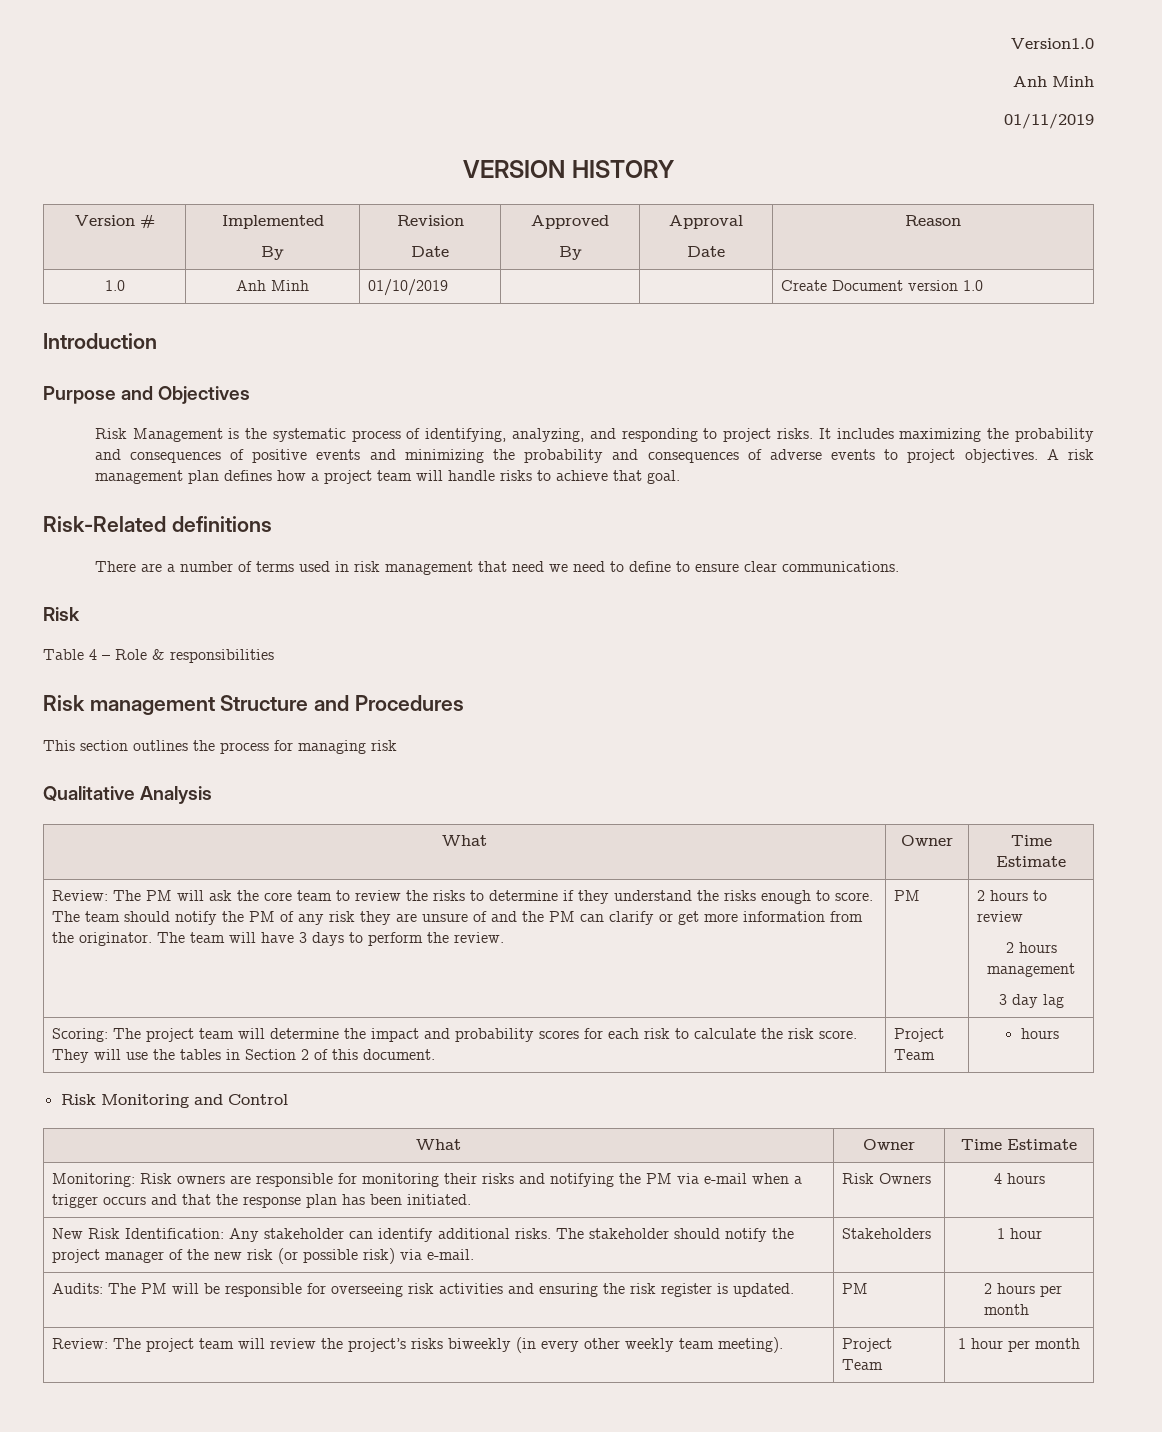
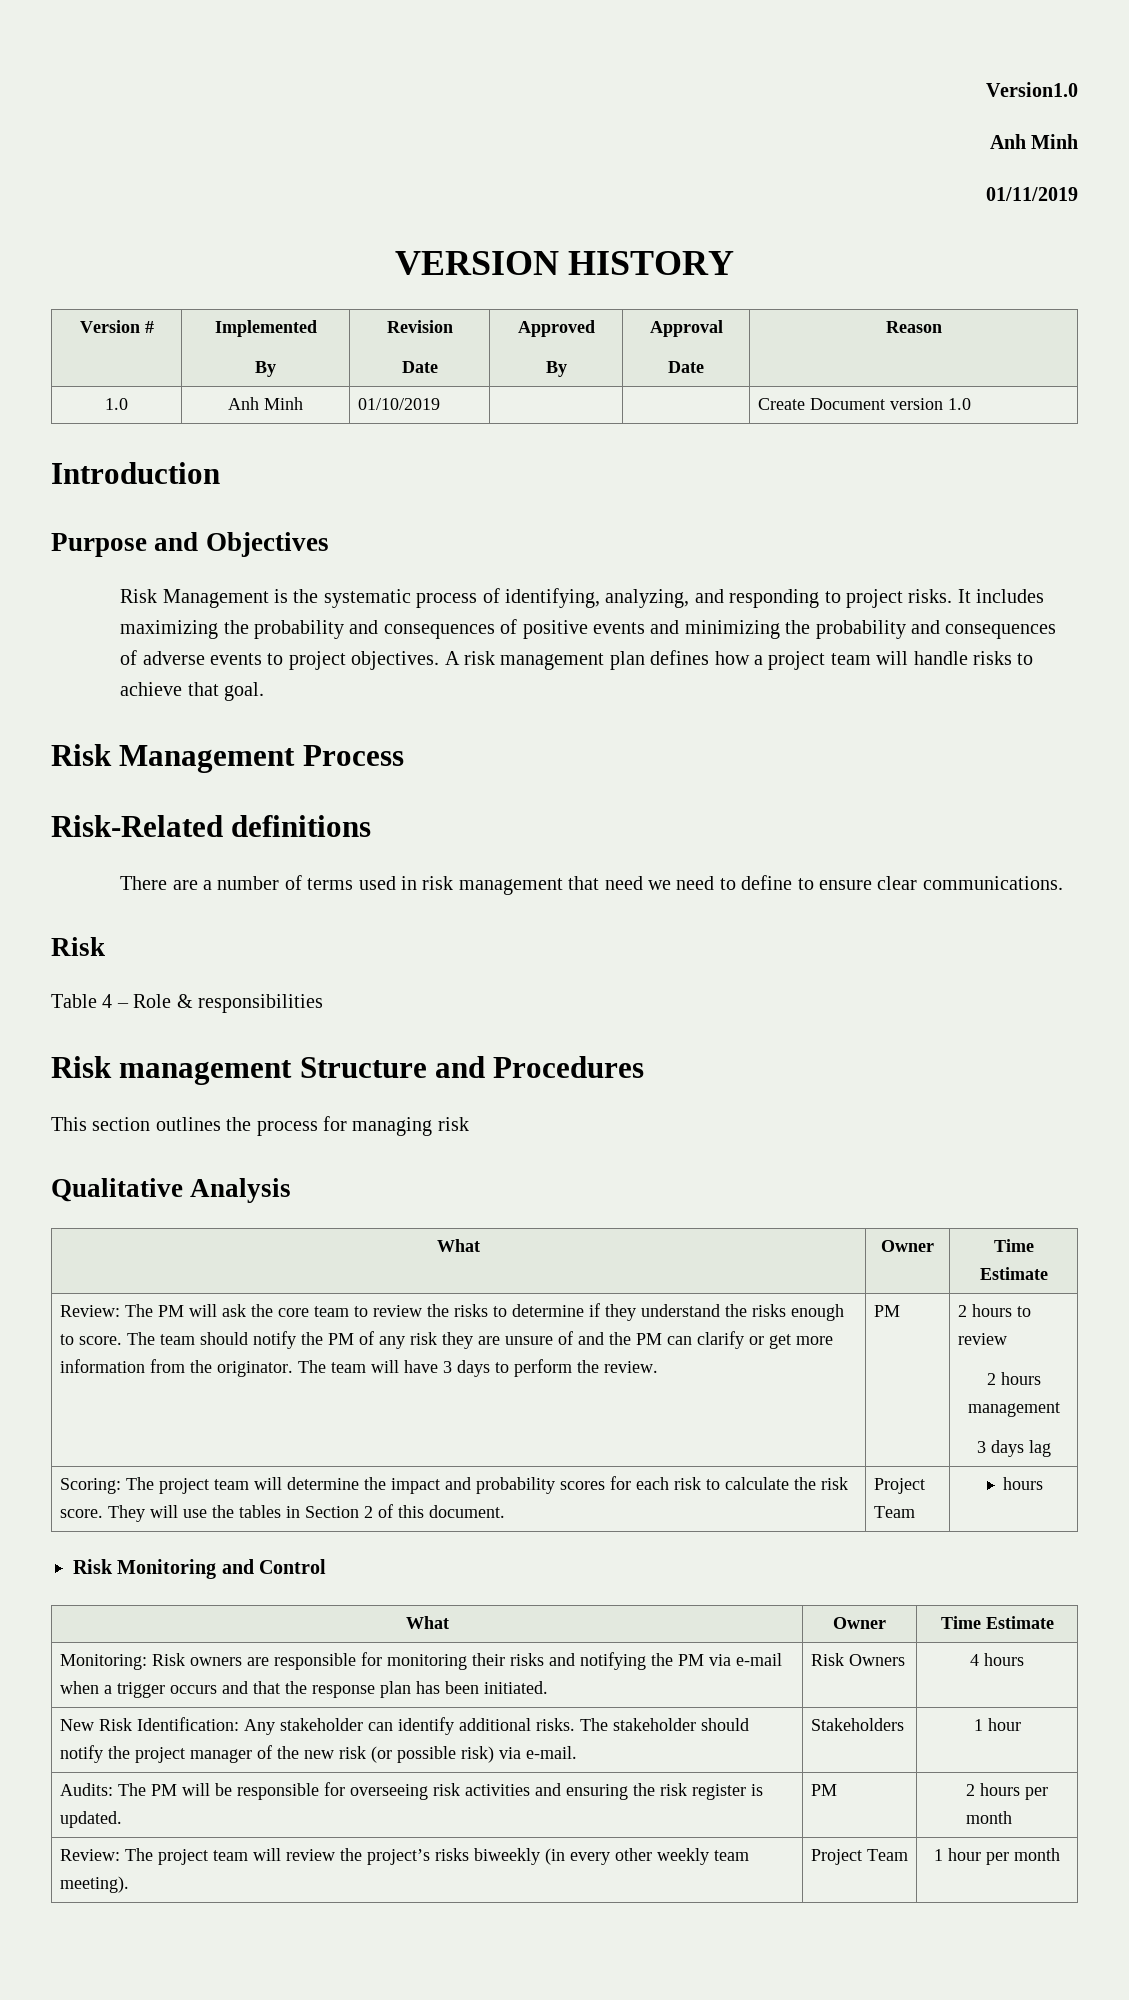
+ Risk Management Process
- 3 day lag
+ 3 days lag

